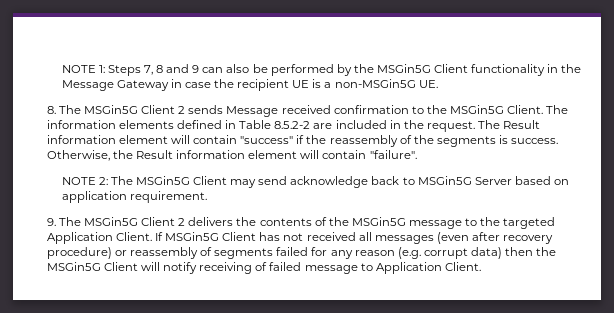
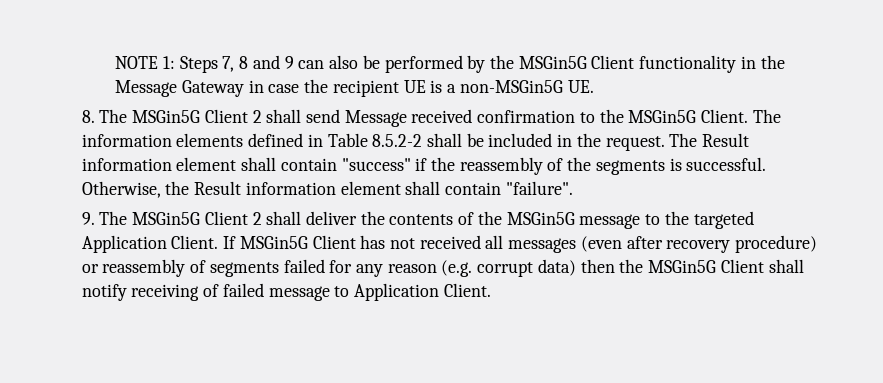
- 8. The MSGin5G Client 2 sends Message received confirmation to the MSGin5G Client.
+ 8. The MSGin5G Client 2 shall send Message received confirmation to the MSGin5G Client.
- The information elements defined in Table 8.5.2-2 are included in the request.
+ The information elements defined in Table 8.5.2-2 shall be included in the request.
- The Result information element will contain "success" if the reassembly of the segments is success.
+ The Result information element shall contain "success" if the reassembly of the segments is successful.
- Otherwise, the Result information element will contain "failure".
+ Otherwise, the Result information element shall contain "failure".
- NOTE 2: The MSGin5G Client may send acknowledge back to MSGin5G Server based on application requirement.
- 9. The MSGin5G Client 2 delivers the contents of the MSGin5G message to the targeted Application Client.
+ 9. The MSGin5G Client 2 shall deliver the contents of the MSGin5G message to the targeted Application Client.
- If MSGin5G Client has not received all messages (even after recovery procedure) or reassembly of segments failed for any reason (e.g. corrupt data) then the MSGin5G Client will notify receiving of failed message to Application Client.
+ If MSGin5G Client has not received all messages (even after recovery procedure) or reassembly of segments failed for any reason (e.g. corrupt data) then the MSGin5G Client shall notify receiving of failed message to Application Client.

